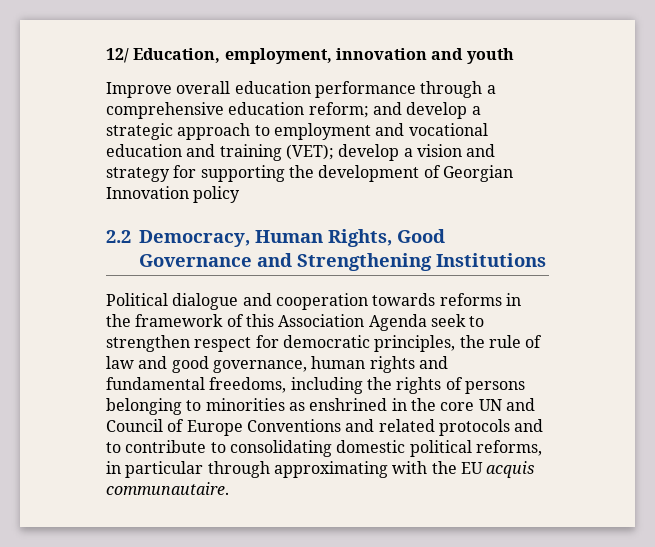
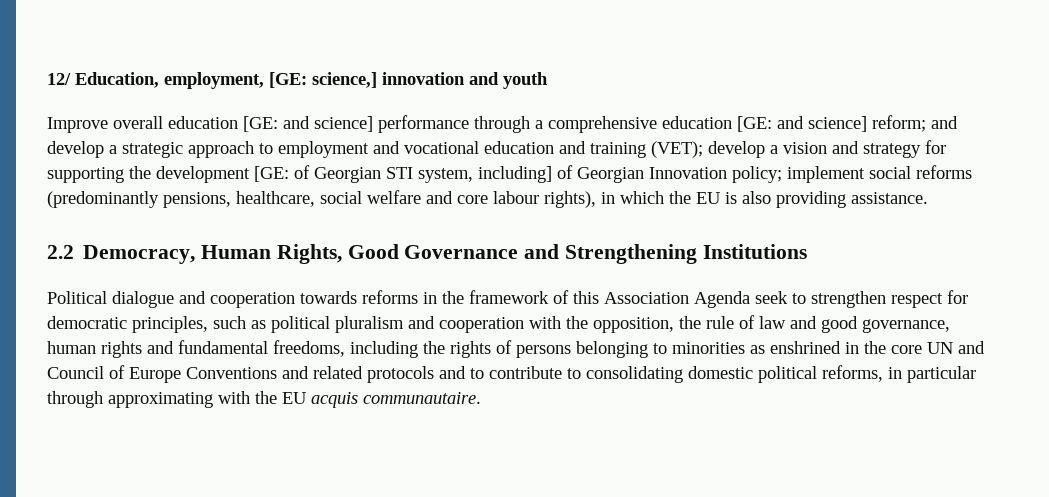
- 12/ Education, employment, innovation and youth
+ 12/ Education, employment, [GE: science,] innovation and youth
- Improve overall education performance through a comprehensive education reform; and develop a strategic approach to employment and vocational education and training (VET); develop a vision and strategy for supporting the development of Georgian Innovation policy
+ Improve overall education [GE: and science] performance through a comprehensive education [GE: and science] reform; and develop a strategic approach to employment and vocational education and training (VET); develop a vision and strategy for supporting the development [GE: of Georgian STI system, including] of Georgian Innovation policy; implement social reforms (predominantly pensions, healthcare, social welfare and core labour rights), in which the EU is also providing assistance.
- Political dialogue and cooperation towards reforms in the framework of this Association Agenda seek to strengthen respect for democratic principles, the rule of law and good governance, human rights and fundamental freedoms, including the rights of persons belonging to minorities as enshrined in the core UN and Council of Europe Conventions and related protocols and to contribute to consolidating domestic political reforms, in particular through approximating with the EU acquis communautaire.
+ Political dialogue and cooperation towards reforms in the framework of this Association Agenda seek to strengthen respect for democratic principles, such as political pluralism and cooperation with the opposition, the rule of law and good governance, human rights and fundamental freedoms, including the rights of persons belonging to minorities as enshrined in the core UN and Council of Europe Conventions and related protocols and to contribute to consolidating domestic political reforms, in particular through approximating with the EU acquis communautaire.

